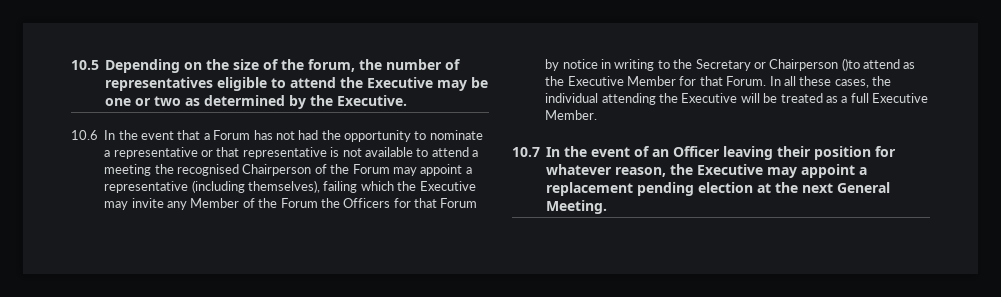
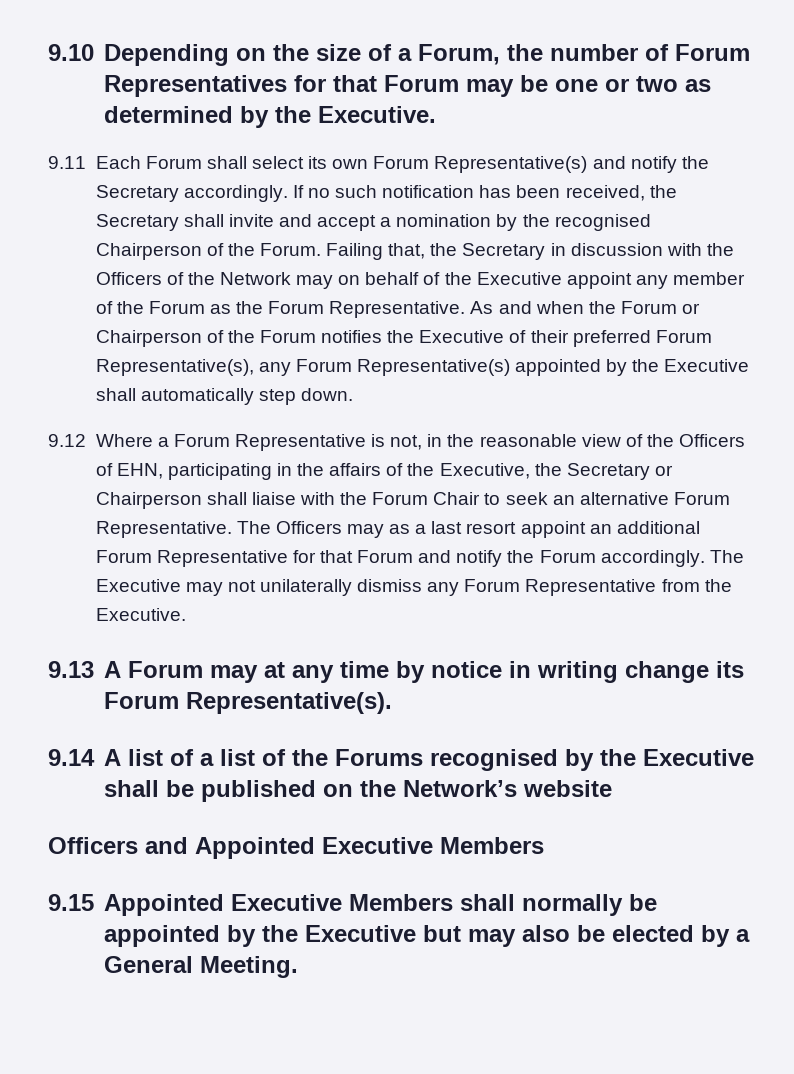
- 10.5 Depending on the size of the forum, the number of representatives eligible to attend the Executive may be one or two as determined by the Executive.
+ 9.10 Depending on the size of a Forum, the number of Forum Representatives for that Forum may be one or two as determined by the Executive.
- 10.6 In the event that a Forum has not had the opportunity to nominate a representative or that representative is not available to attend a meeting the recognised Chairperson of the Forum may appoint a representative (including themselves), failing which the Executive may invite any Member of the Forum the Officers for that Forum by notice in writing to the Secretary or Chairperson ()to attend as the Executive Member for that Forum. In all these cases, the individual attending the Executive will be treated as a full Executive Member.
- 10.7 In the event of an Officer leaving their position for whatever reason, the Executive may appoint a replacement pending election at the next General Meeting.
+ 9.11 Each Forum shall select its own Forum Representative(s) and notify the Secretary accordingly. If no such notification has been received, the Secretary shall invite and accept a nomination by the recognised Chairperson of the Forum. Failing that, the Secretary in discussion with the Officers of the Network may on behalf of the Executive appoint any member of the Forum as the Forum Representative. As and when the Forum or Chairperson of the Forum notifies the Executive of their preferred Forum Representative(s), any Forum Representative(s) appointed by the Executive shall automatically step down.
+ 9.12 Where a Forum Representative is not, in the reasonable view of the Officers of EHN, participating in the affairs of the Executive, the Secretary or Chairperson shall liaise with the Forum Chair to seek an alternative Forum Representative. The Officers may as a last resort appoint an additional Forum Representative for that Forum and notify the Forum accordingly. The Executive may not unilaterally dismiss any Forum Representative from the Executive.
+ 9.13 A Forum may at any time by notice in writing change its Forum Representative(s).
+ 9.14 A list of a list of the Forums recognised by the Executive shall be published on the Network’s website
+ Officers and Appointed Executive Members
+ 9.15 Appointed Executive Members shall normally be appointed by the Executive but may also be elected by a General Meeting.

